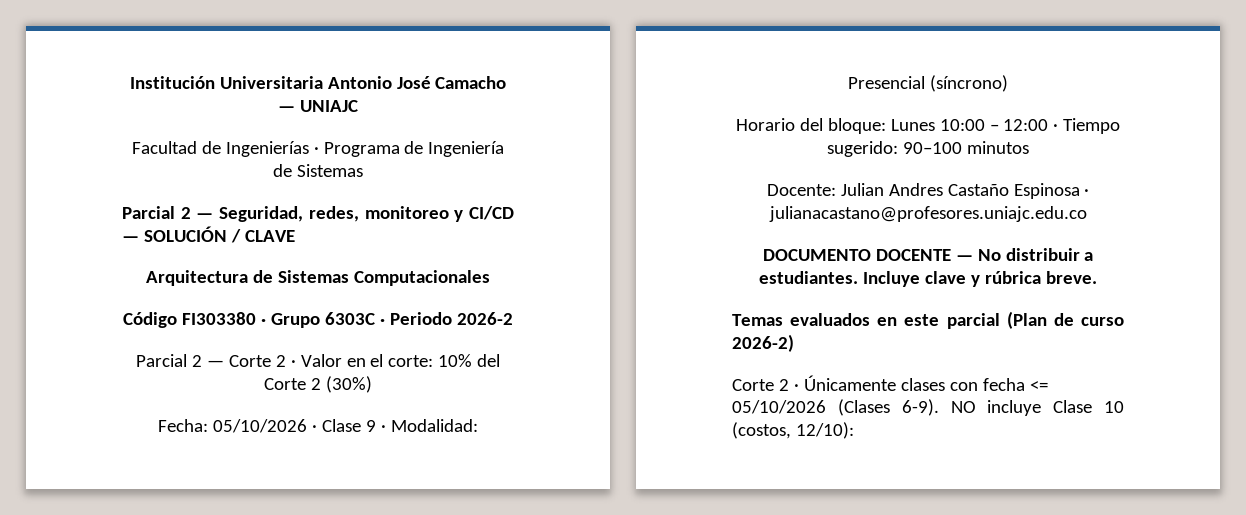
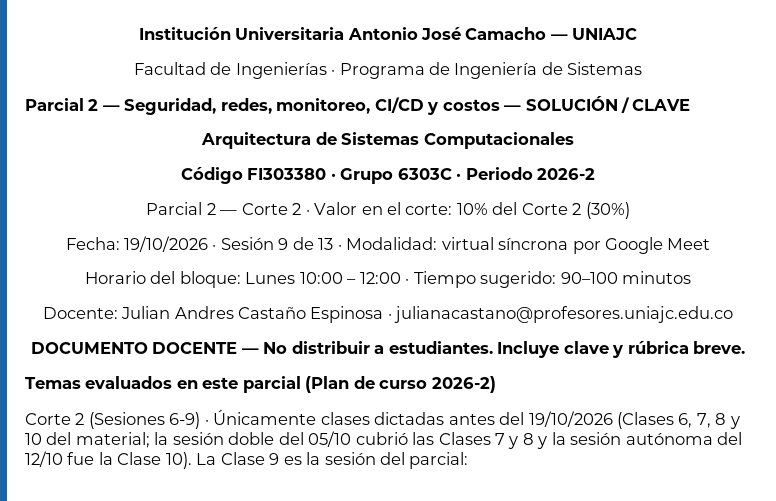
- Parcial 2 — Seguridad, redes, monitoreo y CI/CD — SOLUCIÓN / CLAVE
+ Parcial 2 — Seguridad, redes, monitoreo, CI/CD y costos — SOLUCIÓN / CLAVE
- Fecha: 05/10/2026 · Clase 9 · Modalidad: Presencial (síncrono)
+ Fecha: 19/10/2026 · Sesión 9 de 13 · Modalidad: virtual síncrona por Google Meet
- Corte 2 · Únicamente clases con fecha <= 05/10/2026 (Clases 6-9). NO incluye Clase 10 (costos, 12/10):
+ Corte 2 (Sesiones 6-9) · Únicamente clases dictadas antes del 19/10/2026 (Clases 6, 7, 8 y 10 del material; la sesión doble del 05/10 cubrió las Clases 7 y 8 y la sesión autónoma del 12/10 fue la Clase 10). La Clase 9 es la sesión del parcial:

